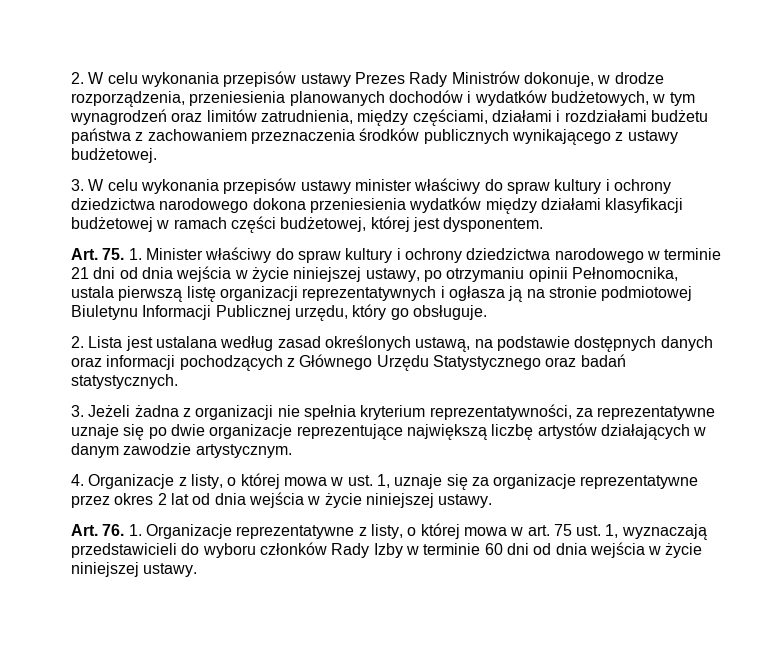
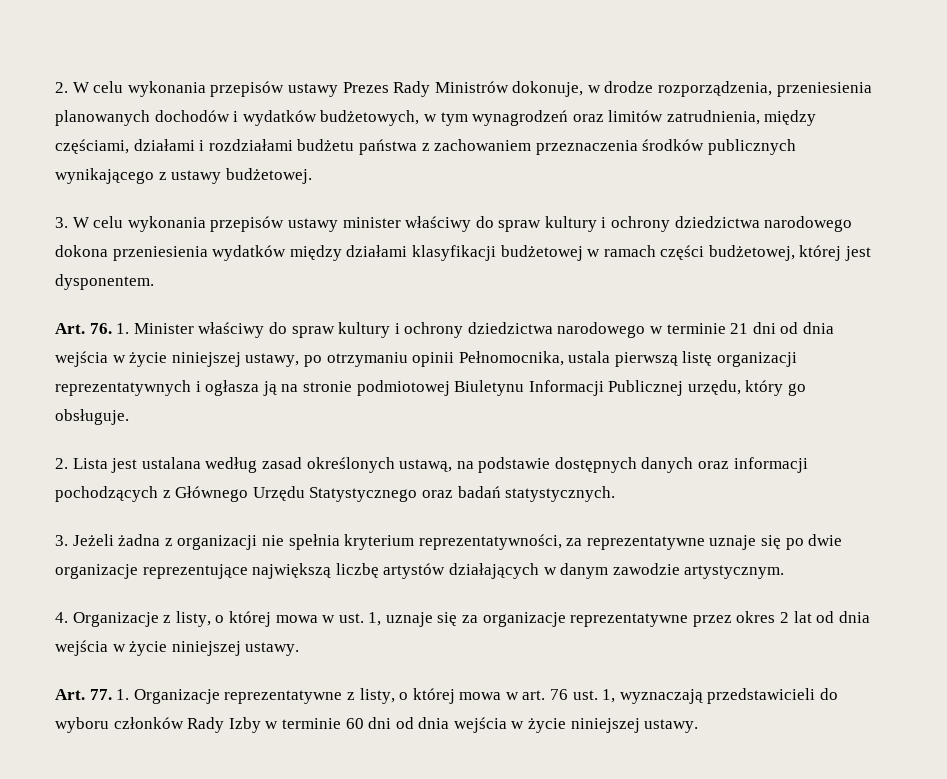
- Art. 75. 1. Minister właściwy do spraw kultury i ochrony dziedzictwa narodowego w terminie 21 dni od dnia wejścia w życie niniejszej ustawy, po otrzymaniu opinii Pełnomocnika, ustala pierwszą listę organizacji reprezentatywnych i ogłasza ją na stronie podmiotowej Biuletynu Informacji Publicznej urzędu, który go obsługuje.
+ Art. 76. 1. Minister właściwy do spraw kultury i ochrony dziedzictwa narodowego w terminie 21 dni od dnia wejścia w życie niniejszej ustawy, po otrzymaniu opinii Pełnomocnika, ustala pierwszą listę organizacji reprezentatywnych i ogłasza ją na stronie podmiotowej Biuletynu Informacji Publicznej urzędu, który go obsługuje.
- Art. 76. 1. Organizacje reprezentatywne z listy, o której mowa w art. 75 ust. 1, wyznaczają przedstawicieli do wyboru członków Rady Izby w terminie 60 dni od dnia wejścia w życie niniejszej ustawy.
+ Art. 77. 1. Organizacje reprezentatywne z listy, o której mowa w art. 76 ust. 1, wyznaczają przedstawicieli do wyboru członków Rady Izby w terminie 60 dni od dnia wejścia w życie niniejszej ustawy.

